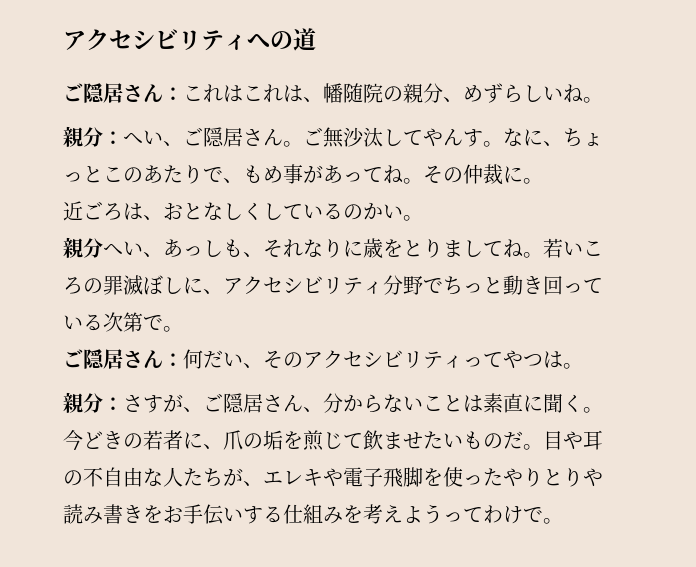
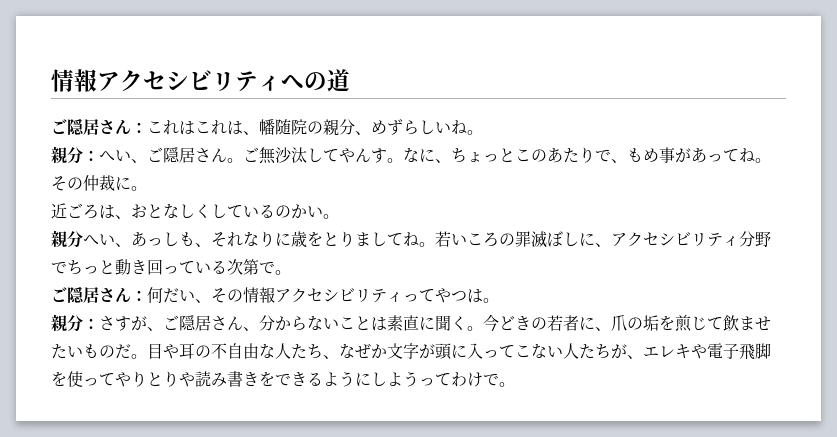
- アクセシビリティへの道
+ 情報アクセシビリティへの道
- ご隠居さん：何だい、そのアクセシビリティってやつは。
+ ご隠居さん：何だい、その情報アクセシビリティってやつは。
- 目や耳の不自由な人たちが、エレキや電子飛脚を使ったやりとりや読み書きをお手伝いする仕組みを考えようってわけで。
+ 目や耳の不自由な人たち、なぜか文字が頭に入ってこない人たちが、エレキや電子飛脚を使ってやりとりや読み書きをできるようにしようってわけで。

